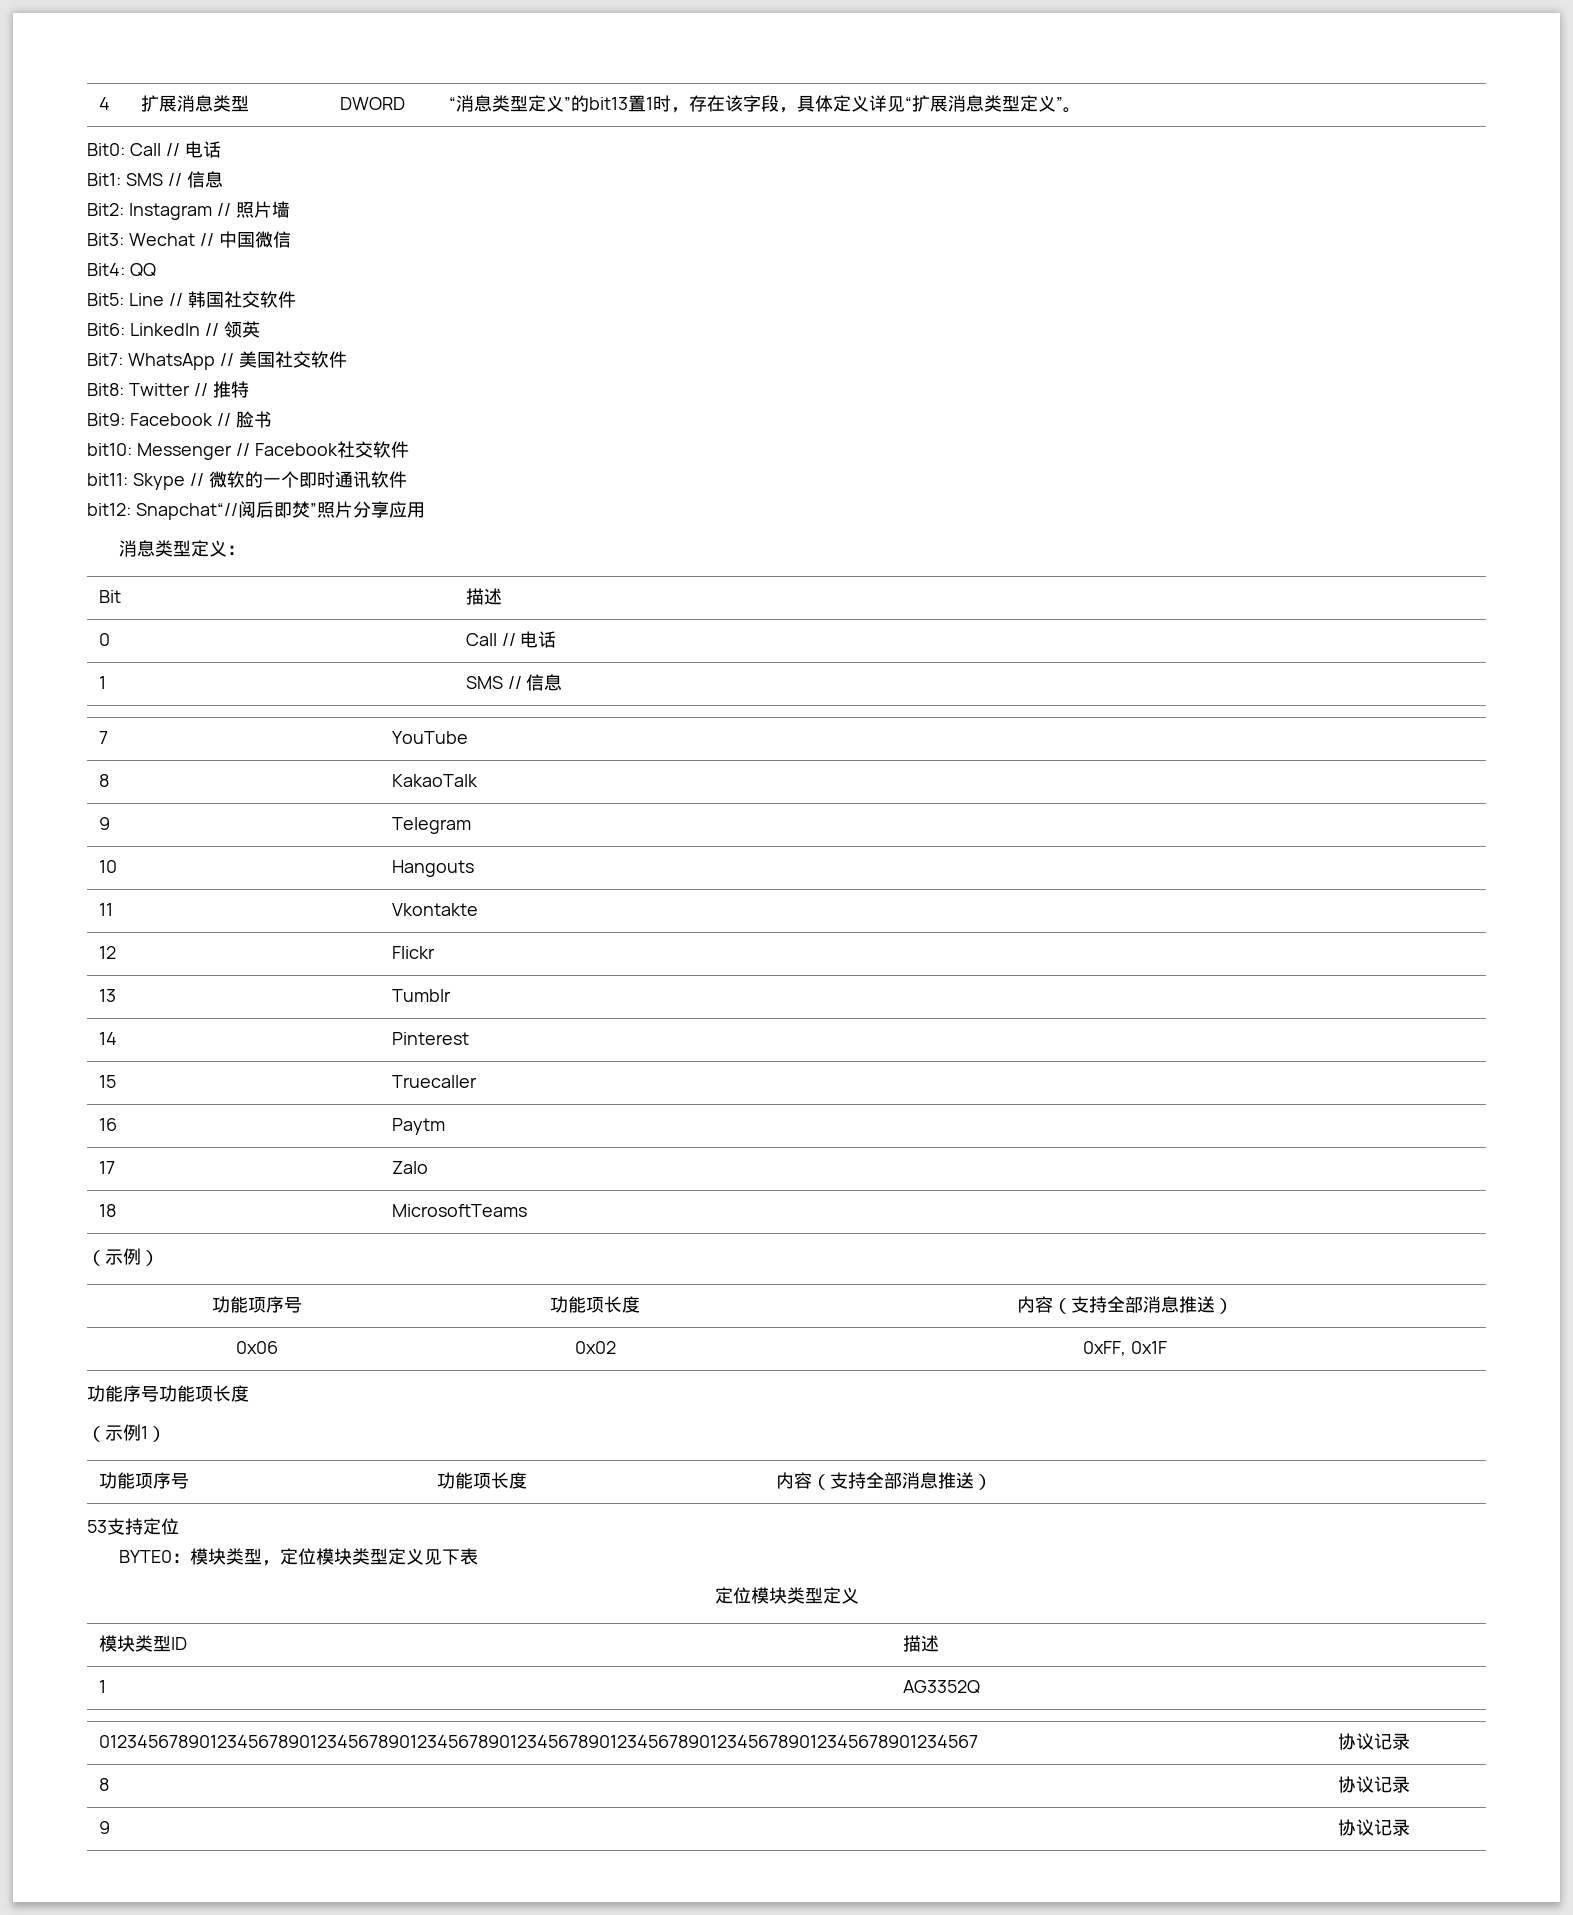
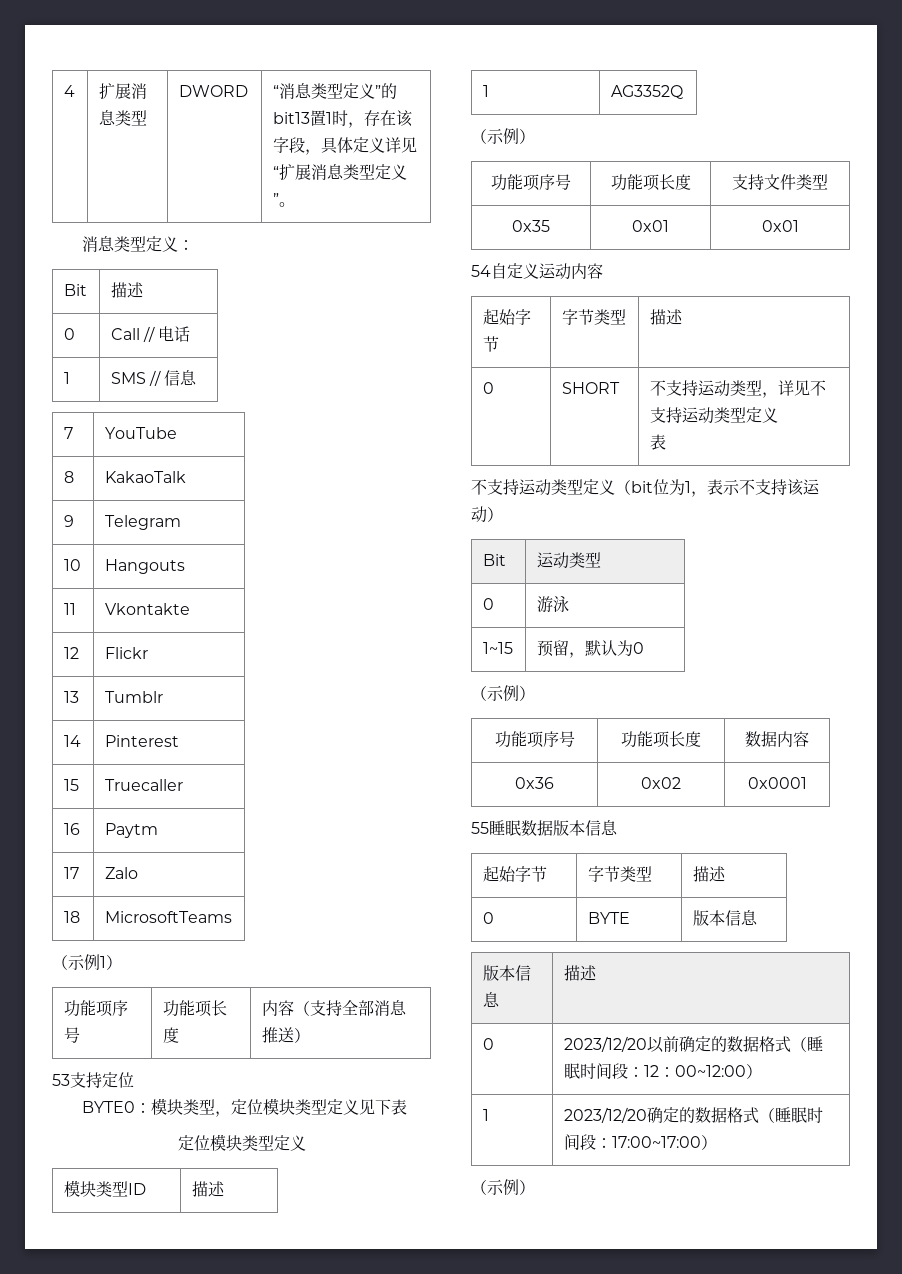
- Bit0: Call // 电话
- Bit1: SMS // 信息
- Bit2: Instagram // 照片墙
- Bit3: Wechat // 中国微信
- Bit4: QQ
- Bit5: Line // 韩国社交软件
- Bit6: LinkedIn // 领英
- Bit7: WhatsApp // 美国社交软件
- Bit8: Twitter // 推特
- Bit9: Facebook // 脸书
- bit10: Messenger // Facebook社交软件
- bit11: Skype // 微软的一个即时通讯软件
- bit12: Snapchat“//阅后即焚”照片分享应用
- （示例）
- 功能项序号 | 功能项长度 | 内容（支持全部消息推送）
- 0x06 | 0x02 | 0xFF, 0x1F
- 功能序号功能项长度
  1 | AG3352Q
- 0123456789012345678901234567890123456789012345678901234567890123456789012345678901234567 | 协议记录
- 8 | 协议记录
- 9 | 协议记录
+ （示例）
+ 功能项序号 | 功能项长度 | 支持文件类型
+ 0x35 | 0x01 | 0x01
+ 54自定义运动内容
+ 起始字节 | 字节类型 | 描述
+ 0 | SHORT | 不支持运动类型，详见不支持运动类型定义
+ 表
+ 不支持运动类型定义（bit位为1，表示不支持该运动）
+ Bit | 运动类型
+ 0 | 游泳
+ 1~15 | 预留，默认为0
+ （示例）
+ 功能项序号 | 功能项长度 | 数据内容
+ 0x36 | 0x02 | 0x0001
+ 55睡眠数据版本信息
+ 起始字节 | 字节类型 | 描述
+ 0 | BYTE | 版本信息
+ 版本信息 | 描述
+ 0 | 2023/12/20以前确定的数据格式（睡眠时间段：12：00~12:00）
+ 1 | 2023/12/20确定的数据格式（睡眠时间段：17:00~17:00）
+ （示例）

